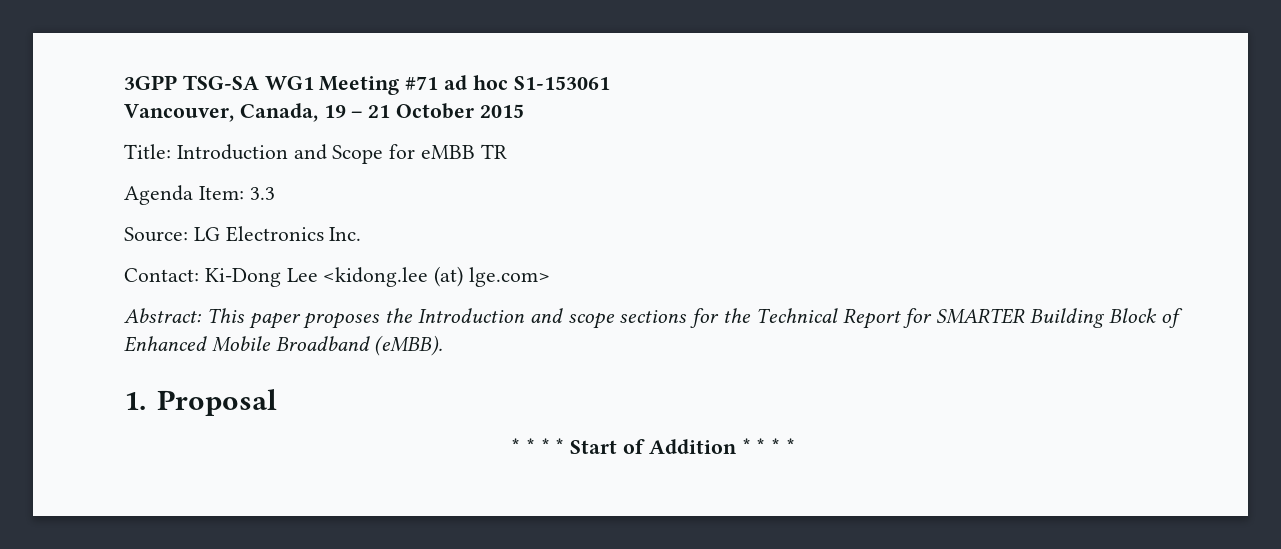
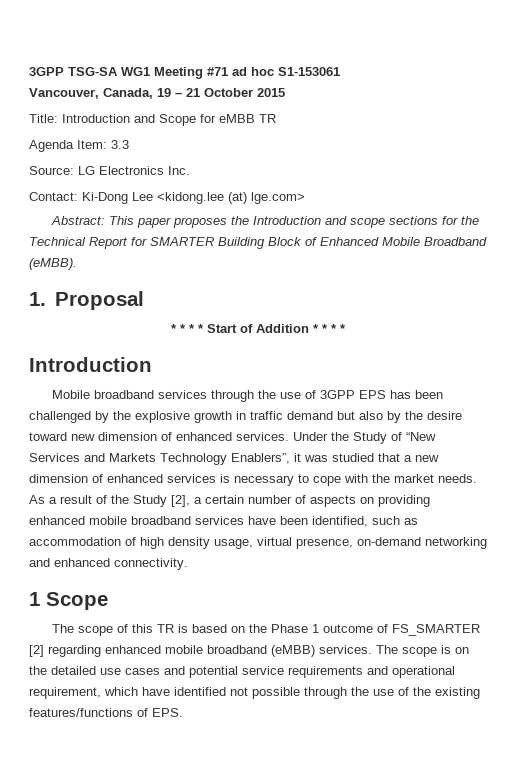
  * * * * Start of Addition * * * *
+ Introduction
+ Mobile broadband services through the use of 3GPP EPS has been challenged by the explosive growth in traffic demand but also by the desire toward new dimension of enhanced services. Under the Study of “New Services and Markets Technology Enablers”, it was studied that a new dimension of enhanced services is necessary to cope with the market needs. As a result of the Study [2], a certain number of aspects on providing enhanced mobile broadband services have been identified, such as accommodation of high density usage, virtual presence, on-demand networking and enhanced connectivity.
+ 1 Scope
+ The scope of this TR is based on the Phase 1 outcome of FS_SMARTER [2] regarding enhanced mobile broadband (eMBB) services. The scope is on the detailed use cases and potential service requirements and operational requirement, which have identified not possible through the use of the existing features/functions of EPS.

